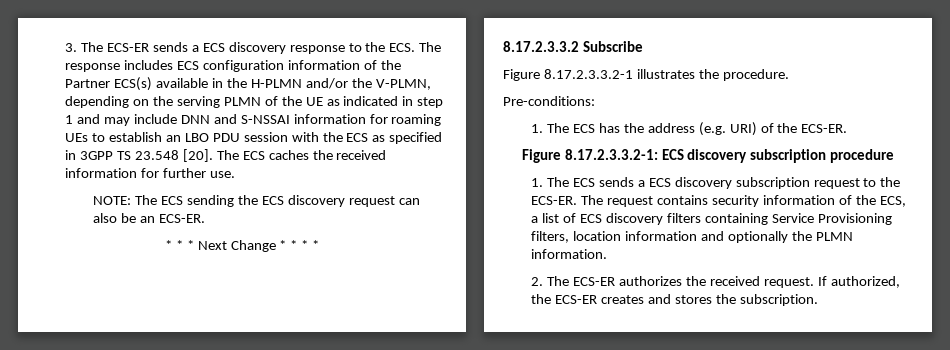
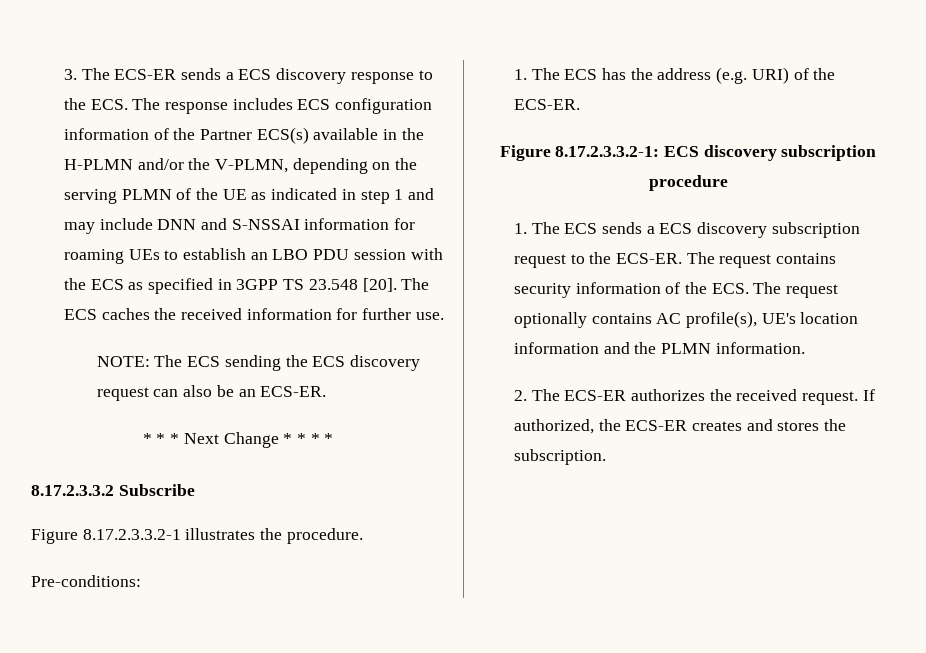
- The request contains security information of the ECS, a list of ECS discovery filters containing Service Provisioning filters, location information and optionally the PLMN information.
+ The request contains security information of the ECS. The request optionally contains AC profile(s), UE's location information and the PLMN information.

